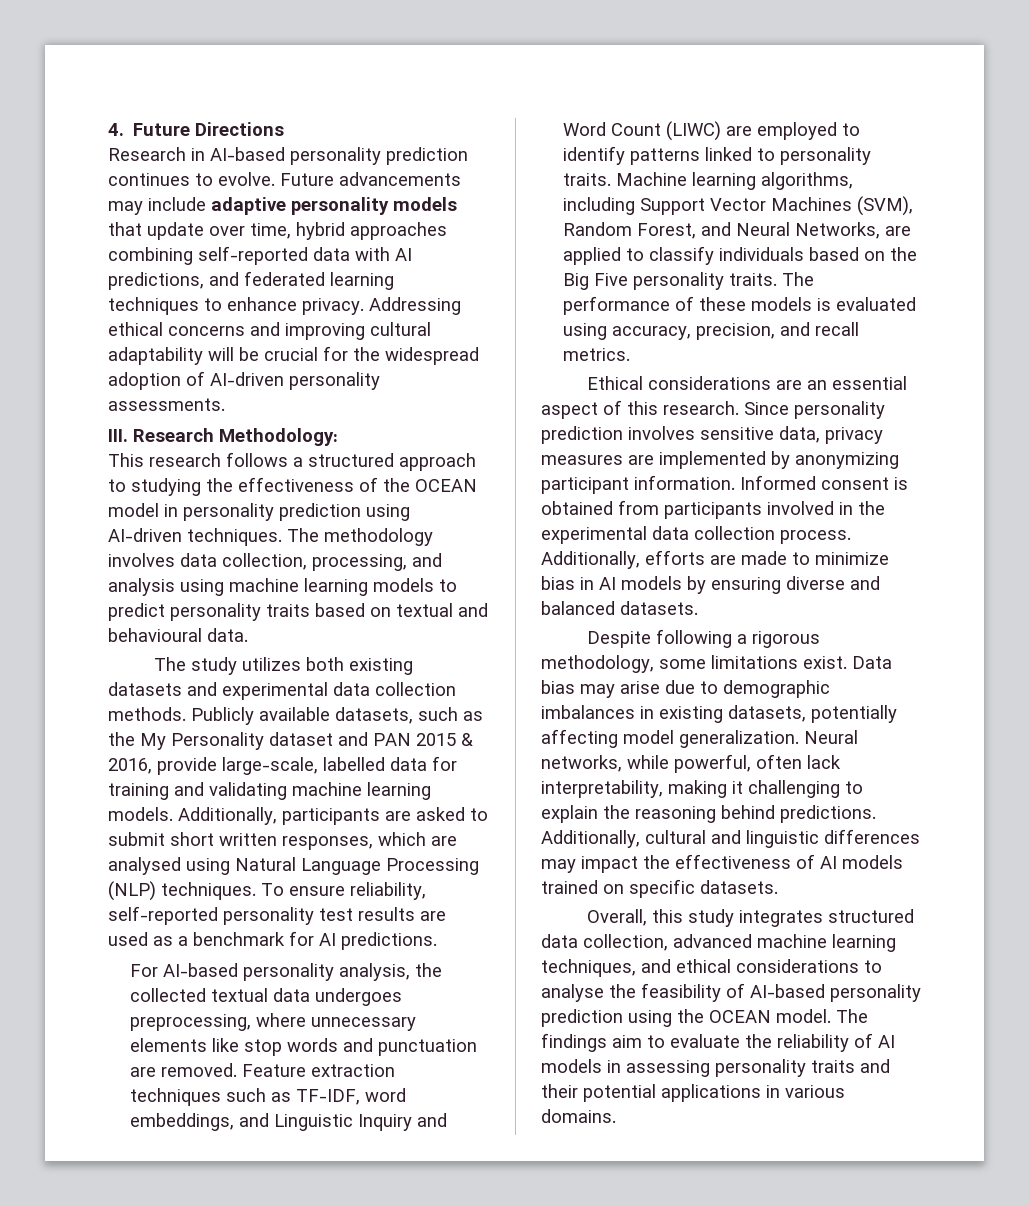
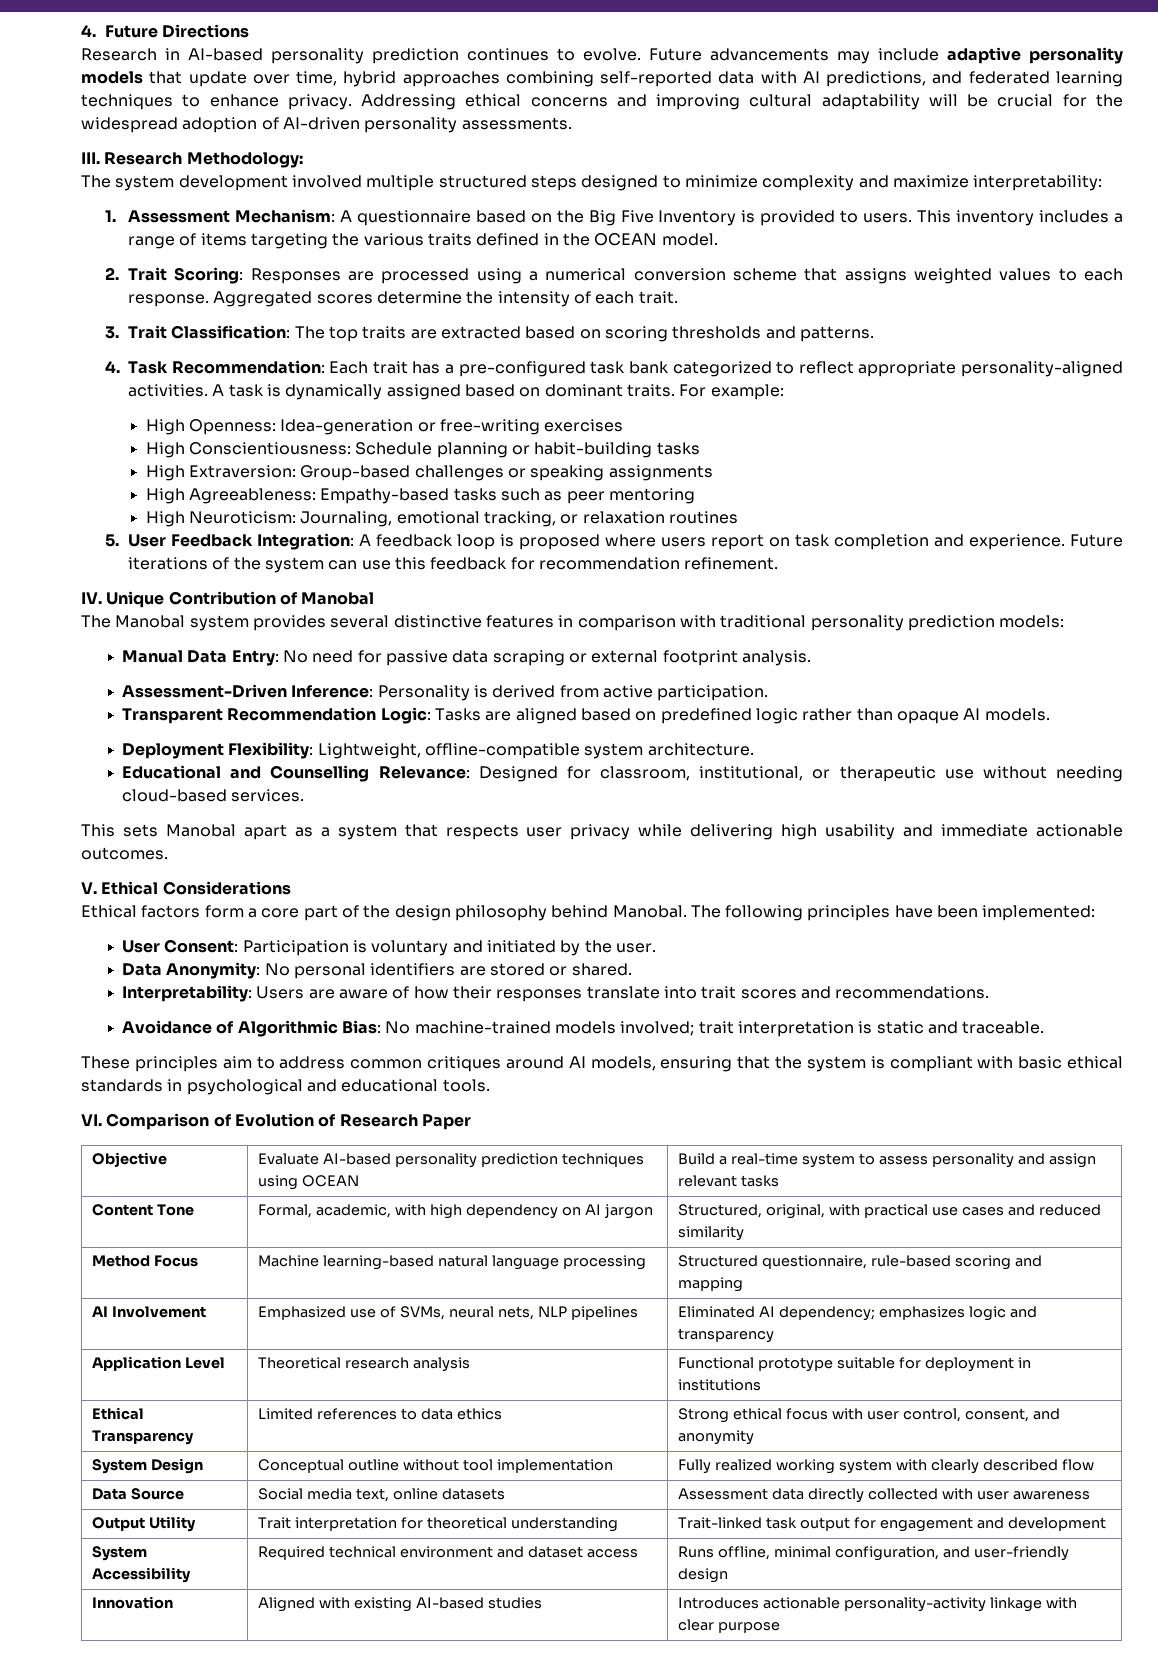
- This research follows a structured approach to studying the effectiveness of the OCEAN model in personality prediction using AI-driven techniques. The methodology involves data collection, processing, and analysis using machine learning models to predict personality traits based on textual and behavioural data.
- The study utilizes both existing datasets and experimental data collection methods. Publicly available datasets, such as the My Personality dataset and PAN 2015 & 2016, provide large-scale, labelled data for training and validating machine learning models. Additionally, participants are asked to submit short written responses, which are analysed using Natural Language Processing (NLP) techniques. To ensure reliability, self-reported personality test results are used as a benchmark for AI predictions.
- For AI-based personality analysis, the collected textual data undergoes preprocessing, where unnecessary elements like stop words and punctuation are removed. Feature extraction techniques such as TF-IDF, word embeddings, and Linguistic Inquiry and Word Count (LIWC) are employed to identify patterns linked to personality traits. Machine learning algorithms, including Support Vector Machines (SVM), Random Forest, and Neural Networks, are applied to classify individuals based on the Big Five personality traits. The performance of these models is evaluated using accuracy, precision, and recall metrics.
- Ethical considerations are an essential aspect of this research. Since personality prediction involves sensitive data, privacy measures are implemented by anonymizing participant information. Informed consent is obtained from participants involved in the experimental data collection process. Additionally, efforts are made to minimize bias in AI models by ensuring diverse and balanced datasets.
- Despite following a rigorous methodology, some limitations exist. Data bias may arise due to demographic imbalances in existing datasets, potentially affecting model generalization. Neural networks, while powerful, often lack interpretability, making it challenging to explain the reasoning behind predictions. Additionally, cultural and linguistic differences may impact the effectiveness of AI models trained on specific datasets.
- Overall, this study integrates structured data collection, advanced machine learning techniques, and ethical considerations to analyse the feasibility of AI-based personality prediction using the OCEAN model. The findings aim to evaluate the reliability of AI models in assessing personality traits and their potential applications in various domains.
+ The system development involved multiple structured steps designed to minimize complexity and maximize interpretability:
+ 1. Assessment Mechanism: A questionnaire based on the Big Five Inventory is provided to users. This inventory includes a range of items targeting the various traits defined in the OCEAN model.
+ 2. Trait Scoring: Responses are processed using a numerical conversion scheme that assigns weighted values to each response. Aggregated scores determine the intensity of each trait.
+ 3. Trait Classification: The top traits are extracted based on scoring thresholds and patterns.
+ 4. Task Recommendation: Each trait has a pre-configured task bank categorized to reflect appropriate personality-aligned activities. A task is dynamically assigned based on dominant traits. For example:
+ High Openness: Idea-generation or free-writing exercises
+ High Conscientiousness: Schedule planning or habit-building tasks
+ High Extraversion: Group-based challenges or speaking assignments
+ High Agreeableness: Empathy-based tasks such as peer mentoring
+ High Neuroticism: Journaling, emotional tracking, or relaxation routines
+ 5. User Feedback Integration: A feedback loop is proposed where users report on task completion and experience. Future iterations of the system can use this feedback for recommendation refinement.
+ IV. Unique Contribution of Manobal
+ The Manobal system provides several distinctive features in comparison with traditional personality prediction models:
+ Manual Data Entry: No need for passive data scraping or external footprint analysis.
+ Assessment-Driven Inference: Personality is derived from active participation.
+ Transparent Recommendation Logic: Tasks are aligned based on predefined logic rather than opaque AI models.
+ Deployment Flexibility: Lightweight, offline-compatible system architecture.
+ Educational and Counselling Relevance: Designed for classroom, institutional, or therapeutic use without needing cloud-based services.
+ This sets Manobal apart as a system that respects user privacy while delivering high usability and immediate actionable outcomes.
+ V. Ethical Considerations
+ Ethical factors form a core part of the design philosophy behind Manobal. The following principles have been implemented:
+ User Consent: Participation is voluntary and initiated by the user.
+ Data Anonymity: No personal identifiers are stored or shared.
+ Interpretability: Users are aware of how their responses translate into trait scores and recommendations.
+ Avoidance of Algorithmic Bias: No machine-trained models involved; trait interpretation is static and traceable.
+ These principles aim to address common critiques around AI models, ensuring that the system is compliant with basic ethical standards in psychological and educational tools.
+ VI. Comparison of Evolution of Research Paper
+ Objective | Evaluate AI-based personality prediction techniques using OCEAN | Build a real-time system to assess personality and assign relevant tasks
+ Content Tone | Formal, academic, with high dependency on AI jargon | Structured, original, with practical use cases and reduced similarity
+ Method Focus | Machine learning-based natural language processing | Structured questionnaire, rule-based scoring and mapping
+ AI Involvement | Emphasized use of SVMs, neural nets, NLP pipelines | Eliminated AI dependency; emphasizes logic and transparency
+ Application Level | Theoretical research analysis | Functional prototype suitable for deployment in institutions
+ Ethical Transparency | Limited references to data ethics | Strong ethical focus with user control, consent, and anonymity
+ System Design | Conceptual outline without tool implementation | Fully realized working system with clearly described flow
+ Data Source | Social media text, online datasets | Assessment data directly collected with user awareness
+ Output Utility | Trait interpretation for theoretical understanding | Trait-linked task output for engagement and development
+ System Accessibility | Required technical environment and dataset access | Runs offline, minimal configuration, and user-friendly design
+ Innovation | Aligned with existing AI-based studies | Introduces actionable personality-activity linkage with clear purpose

